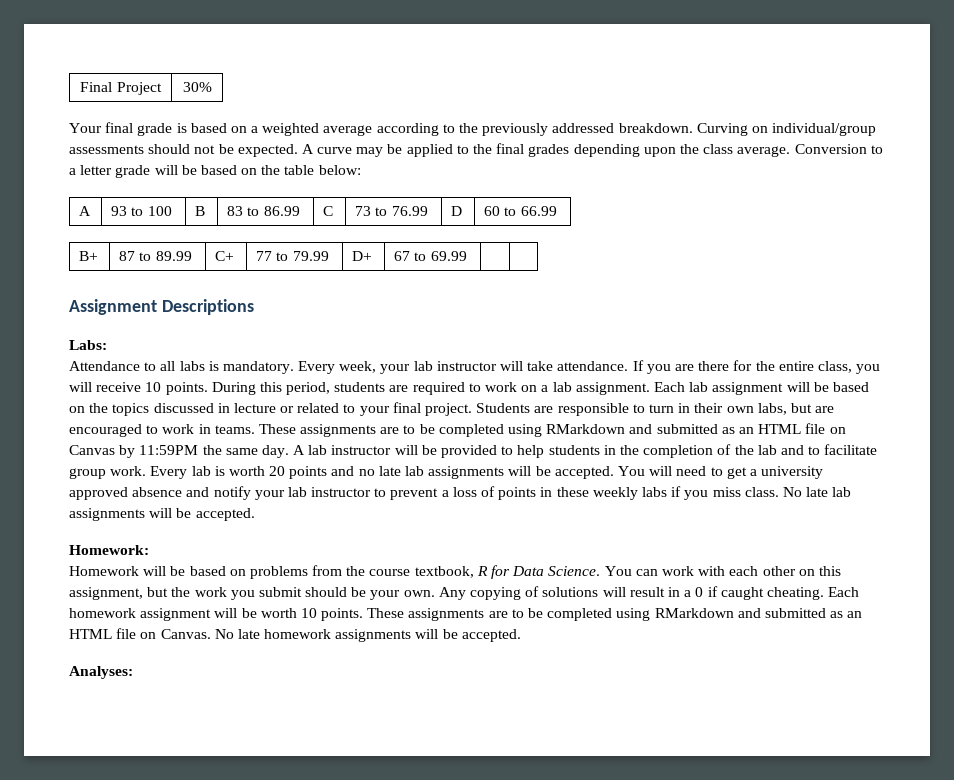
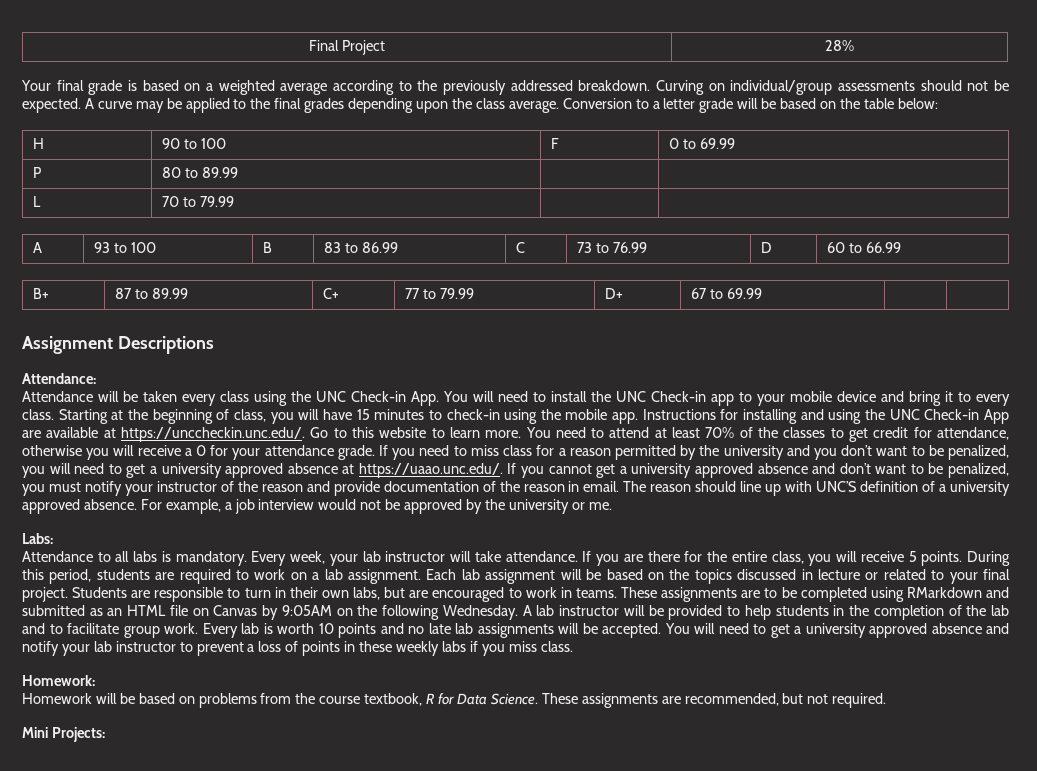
- Final Project | 30%
+ Final Project | 28%
+ H | 90 to 100 | F | 0 to 69.99
+ P | 80 to 89.99 | |
+ L | 70 to 79.99 | |
+ Attendance:
+ Attendance will be taken every class using the UNC Check-in App. You will need to install the UNC Check-in app to your mobile device and bring it to every class. Starting at the beginning of class, you will have 15 minutes to check-in using the mobile app. Instructions for installing and using the UNC Check-in App are available at https://unccheckin.unc.edu/. Go to this website to learn more. You need to attend at least 70% of the classes to get credit for attendance, otherwise you will receive a 0 for your attendance grade. If you need to miss class for a reason permitted by the university and you don’t want to be penalized, you will need to get a university approved absence at https://uaao.unc.edu/. If you cannot get a university approved absence and don’t want to be penalized, you must notify your instructor of the reason and provide documentation of the reason in email. The reason should line up with UNC’S definition of a university approved absence. For example, a job interview would not be approved by the university or me.
- If you are there for the entire class, you will receive 10 points.
+ If you are there for the entire class, you will receive 5 points.
- These assignments are to be completed using RMarkdown and submitted as an HTML file on Canvas by 11:59PM the same day.
+ These assignments are to be completed using RMarkdown and submitted as an HTML file on Canvas by 9:05AM on the following Wednesday.
- Every lab is worth 20 points and no late lab assignments will be accepted.
+ Every lab is worth 10 points and no late lab assignments will be accepted.
- No late lab assignments will be accepted.
- You can work with each other on this assignment, but the work you submit should be your own. Any copying of solutions will result in a 0 if caught cheating. Each homework assignment will be worth 10 points. These assignments are to be completed using RMarkdown and submitted as an HTML file on Canvas. No late homework assignments will be accepted.
- Analyses:
+ These assignments are recommended, but not required.
+ Mini Projects:

